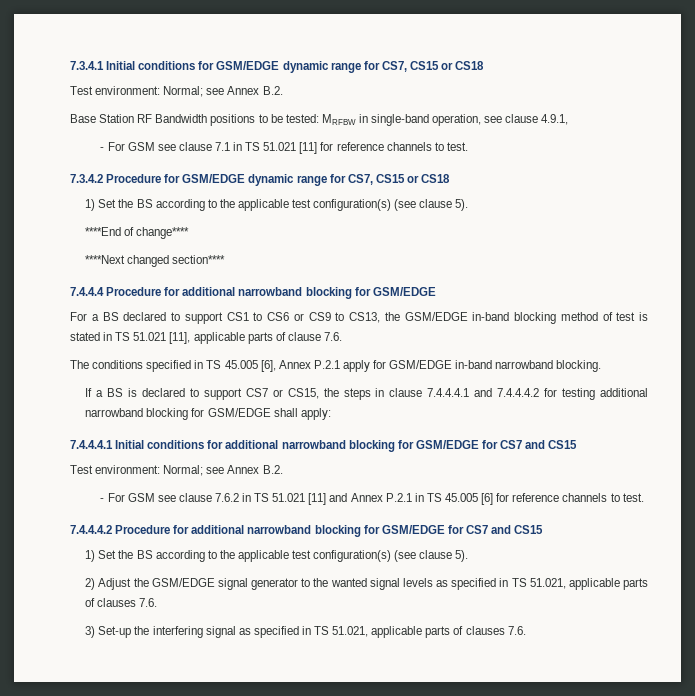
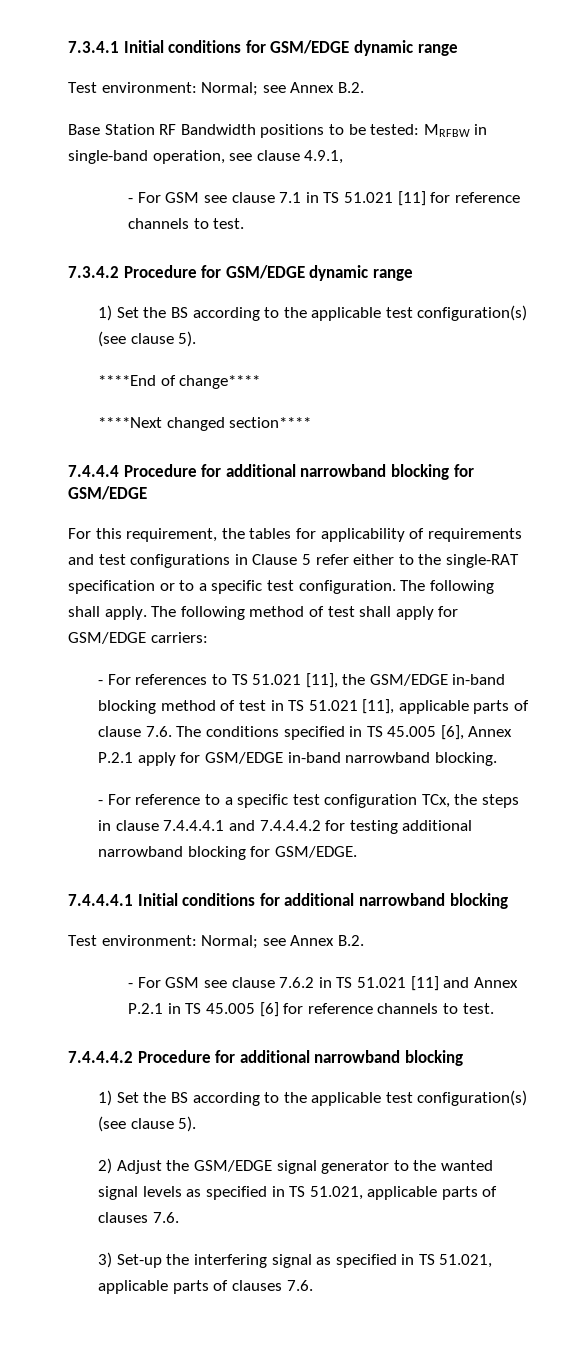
- 7.3.4.1 Initial conditions for GSM/EDGE dynamic range for CS7, CS15 or CS18
+ 7.3.4.1 Initial conditions for GSM/EDGE dynamic range
- 7.3.4.2 Procedure for GSM/EDGE dynamic range for CS7, CS15 or CS18
+ 7.3.4.2 Procedure for GSM/EDGE dynamic range
- For a BS declared to support CS1 to CS6 or CS9 to CS13, the GSM/EDGE in-band blocking method of test is stated in TS 51.021 [11], applicable parts of clause 7.6.
- The conditions specified in TS 45.005 [6], Annex P.2.1 apply for GSM/EDGE in-band narrowband blocking.
+ For this requirement, the tables for applicability of requirements and test configurations in Clause 5 refer either to the single-RAT specification or to a specific test configuration. The following shall apply. The following method of test shall apply for GSM/EDGE carriers:
+ - For references to TS 51.021 [11], the GSM/EDGE in-band blocking method of test in TS 51.021 [11], applicable parts of clause 7.6. The conditions specified in TS 45.005 [6], Annex P.2.1 apply for GSM/EDGE in-band narrowband blocking.
- If a BS is declared to support CS7 or CS15, the steps in clause 7.4.4.4.1 and 7.4.4.4.2 for testing additional narrowband blocking for GSM/EDGE shall apply:
+ - For reference to a specific test configuration TCx, the steps in clause 7.4.4.4.1 and 7.4.4.4.2 for testing additional narrowband blocking for GSM/EDGE.
- 7.4.4.4.1 Initial conditions for additional narrowband blocking for GSM/EDGE for CS7 and CS15
+ 7.4.4.4.1 Initial conditions for additional narrowband blocking
- 7.4.4.4.2 Procedure for additional narrowband blocking for GSM/EDGE for CS7 and CS15
+ 7.4.4.4.2 Procedure for additional narrowband blocking

